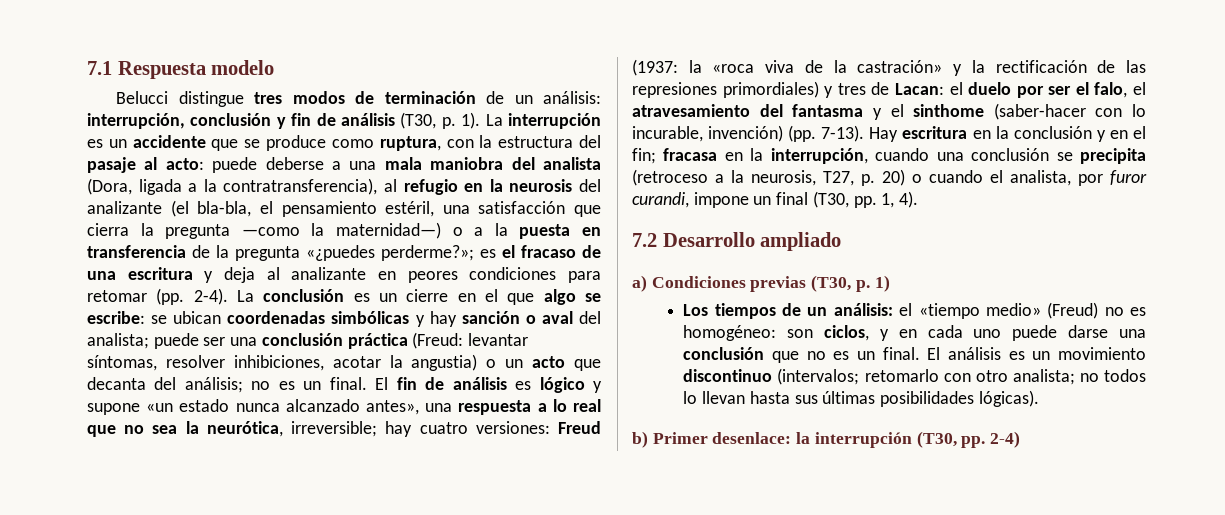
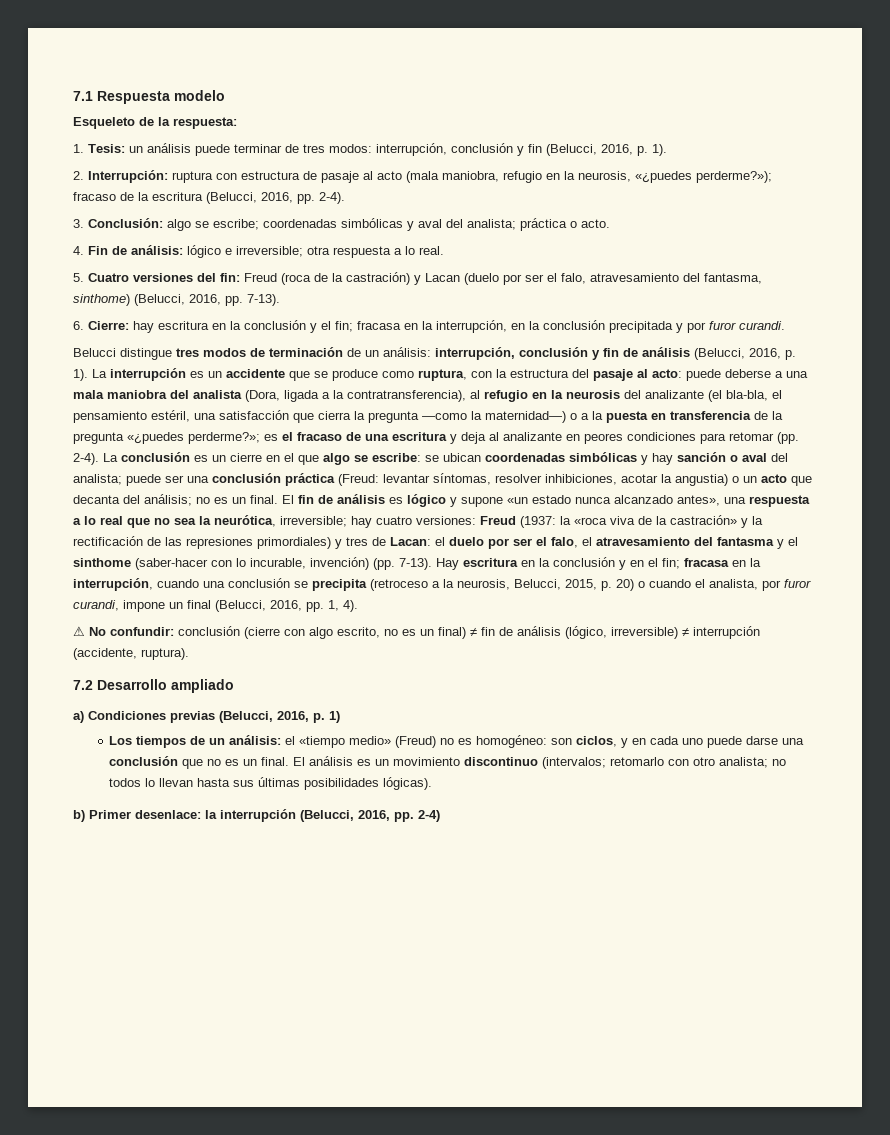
+ Esqueleto de la respuesta:
+ 1. Tesis: un análisis puede terminar de tres modos: interrupción, conclusión y fin (Belucci, 2016, p. 1).
+ 2. Interrupción: ruptura con estructura de pasaje al acto (mala maniobra, refugio en la neurosis, «¿puedes perderme?»); fracaso de la escritura (Belucci, 2016, pp. 2-4).
+ 3. Conclusión: algo se escribe; coordenadas simbólicas y aval del analista; práctica o acto.
+ 4. Fin de análisis: lógico e irreversible; otra respuesta a lo real.
+ 5. Cuatro versiones del fin: Freud (roca de la castración) y Lacan (duelo por ser el falo, atravesamiento del fantasma, sinthome) (Belucci, 2016, pp. 7-13).
+ 6. Cierre: hay escritura en la conclusión y el fin; fracasa en la interrupción, en la conclusión precipitada y por furor curandi.
- Belucci distingue tres modos de terminación de un análisis: interrupción, conclusión y fin de análisis (T30, p. 1).
+ Belucci distingue tres modos de terminación de un análisis: interrupción, conclusión y fin de análisis (Belucci, 2016, p. 1).
- Hay escritura en la conclusión y en el fin; fracasa en la interrupción, cuando una conclusión se precipita (retroceso a la neurosis, T27, p. 20) o cuando el analista, por furor curandi, impone un final (T30, pp. 1, 4).
+ Hay escritura en la conclusión y en el fin; fracasa en la interrupción, cuando una conclusión se precipita (retroceso a la neurosis, Belucci, 2015, p. 20) o cuando el analista, por furor curandi, impone un final (Belucci, 2016, pp. 1, 4).
+ ⚠ No confundir: conclusión (cierre con algo escrito, no es un final) ≠ fin de análisis (lógico, irreversible) ≠ interrupción (accidente, ruptura).
- a) Condiciones previas (T30, p. 1)
+ a) Condiciones previas (Belucci, 2016, p. 1)
- b) Primer desenlace: la interrupción (T30, pp. 2-4)
+ b) Primer desenlace: la interrupción (Belucci, 2016, pp. 2-4)

